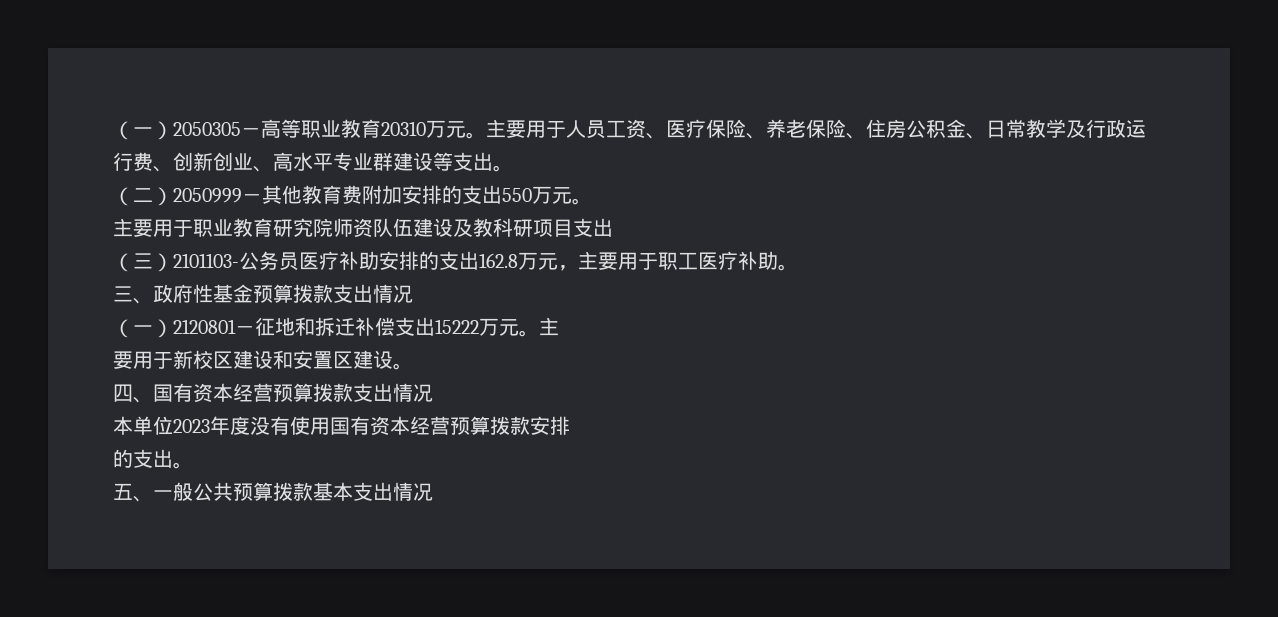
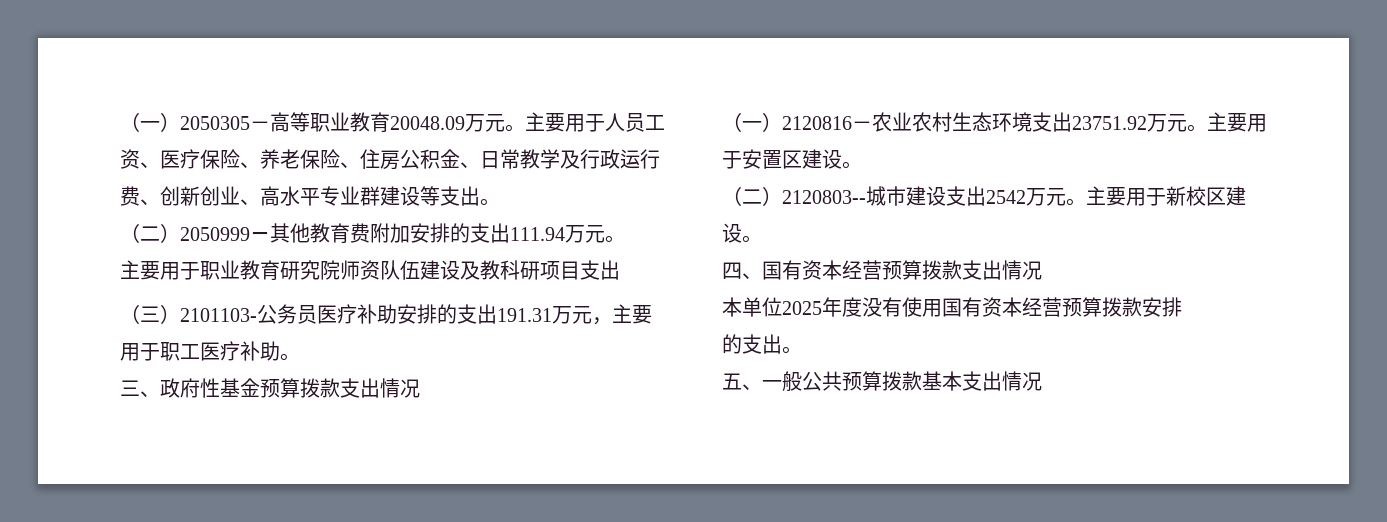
- （一）2050305－高等职业教育20310万元。
+ （一）2050305－高等职业教育20048.09万元。
- （二）2050999－其他教育费附加安排的支出550万元。
+ （二）2050999－其他教育费附加安排的支出111.94万元。
- （三）2101103-公务员医疗补助安排的支出162.8万元，主要用于职工医疗补助。
+ （三）2101103-公务员医疗补助安排的支出191.31万元，主要用于职工医疗补助。
- （一）2120801－征地和拆迁补偿支出15222万元。主
- 要用于新校区建设和安置区建设。
+ （一）2120816－农业农村生态环境支出23751.92万元。主要用于安置区建设。
+ （二）2120803--城市建设支出2542万元。主要用于新校区建设。
- 本单位2023年度没有使用国有资本经营预算拨款安排
+ 本单位2025年度没有使用国有资本经营预算拨款安排

